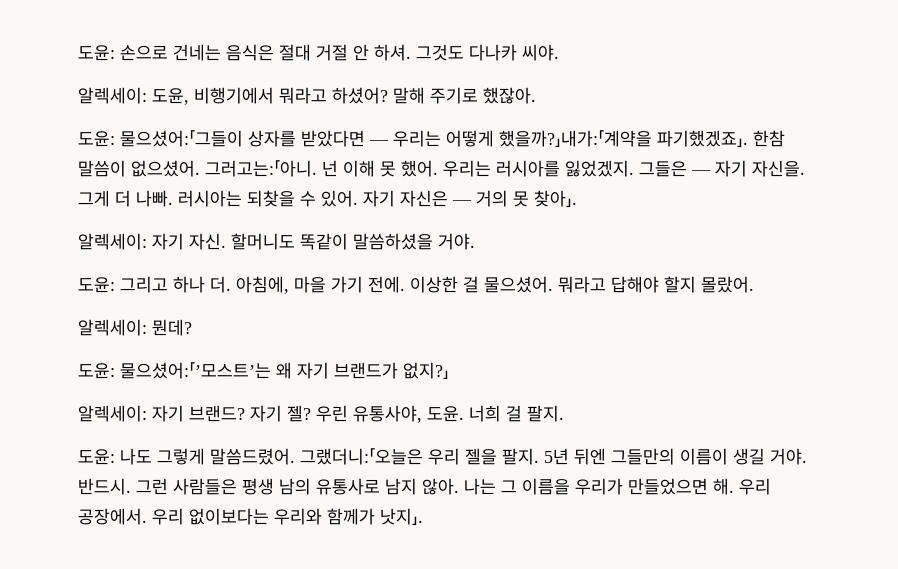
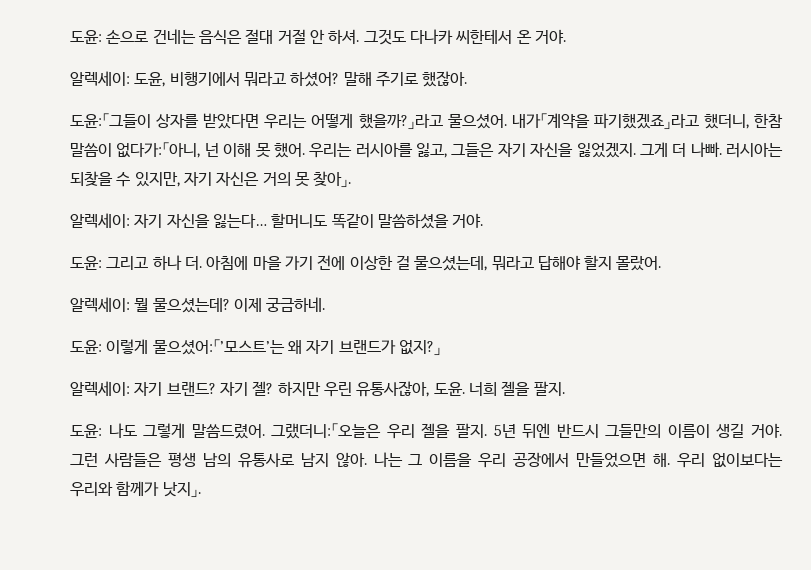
- 그것도 다나카 씨야.
+ 그것도 다나카 씨한테서 온 거야.
- 도윤: 물으셨어:「그들이 상자를 받았다면 — 우리는 어떻게 했을까?」내가:「계약을 파기했겠죠」. 한참 말씀이 없으셨어. 그러고는:「아니. 넌 이해 못 했어.
+ 도윤:「그들이 상자를 받았다면 우리는 어떻게 했을까?」라고 물으셨어. 내가「계약을 파기했겠죠」라고 했더니, 한참 말씀이 없다가:「아니, 넌 이해 못 했어.
- 우리는 러시아를 잃었겠지. 그들은 — 자기 자신을.
+ 우리는 러시아를 잃고, 그들은 자기 자신을 잃었겠지.
- 러시아는 되찾을 수 있어. 자기 자신은 — 거의 못 찾아」.
+ 러시아는 되찾을 수 있지만, 자기 자신은 거의 못 찾아」.
- 알렉세이: 자기 자신.
+ 알렉세이: 자기 자신을 잃는다…
- 아침에, 마을 가기 전에. 이상한 걸 물으셨어. 뭐라고 답해야 할지 몰랐어.
+ 아침에 마을 가기 전에 이상한 걸 물으셨는데, 뭐라고 답해야 할지 몰랐어.
- 알렉세이: 뭔데?
- 도윤: 물으셨어:「’모스트’는 왜 자기 브랜드가 없지?」
+ 알렉세이: 뭘 물으셨는데? 이제 궁금하네.
+ 도윤: 이렇게 물으셨어:「’모스트’는 왜 자기 브랜드가 없지?」
- 우린 유통사야, 도윤.
+ 하지만 우린 유통사잖아, 도윤.
- 너희 걸 팔지.
+ 너희 젤을 팔지.
- 5년 뒤엔 그들만의 이름이 생길 거야.
+ 5년 뒤엔 반드시 그들만의 이름이 생길 거야.
- 반드시.
- 나는 그 이름을 우리가 만들었으면 해.
+ 나는 그 이름을 우리 공장에서 만들었으면 해.
- 우리 공장에서. 우리 없이보다는 우리와 함께가 낫지」.
+ 우리 없이보다는 우리와 함께가 낫지」.

